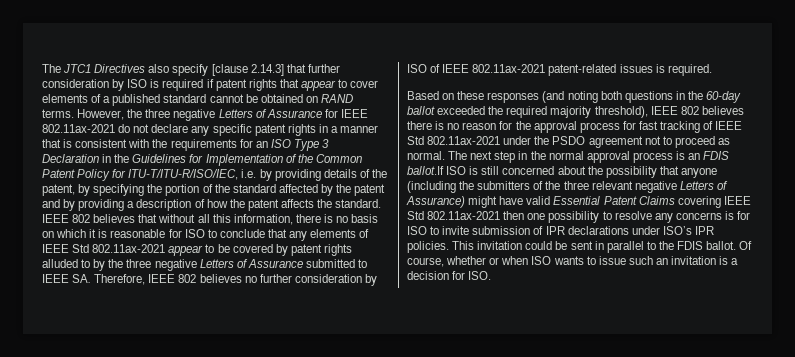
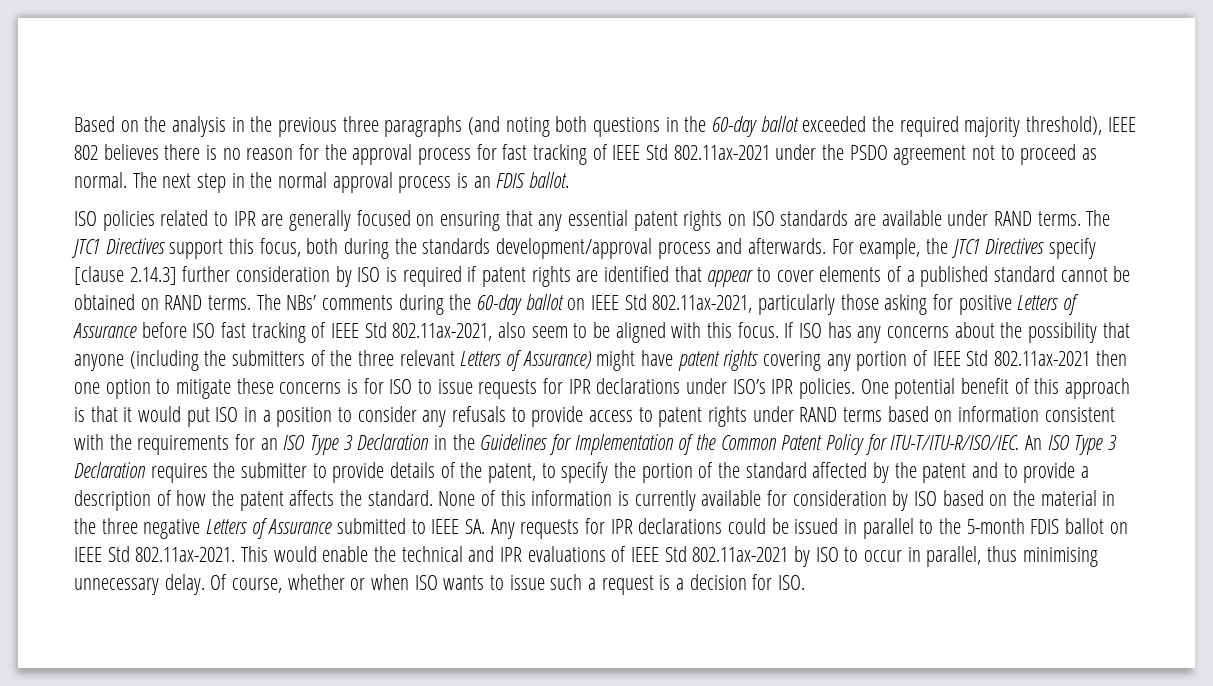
- The JTC1 Directives also specify [clause 2.14.3] that further consideration by ISO is required if patent rights that appear to cover elements of a published standard cannot be obtained on RAND terms. However, the three negative Letters of Assurance for IEEE 802.11ax-2021 do not declare any specific patent rights in a manner that is consistent with the requirements for an ISO Type 3 Declaration in the Guidelines for Implementation of the Common Patent Policy for ITU-T/ITU-R/ISO/IEC, i.e. by providing details of the patent, by specifying the portion of the standard affected by the patent and by providing a description of how the patent affects the standard. IEEE 802 believes that without all this information, there is no basis on which it is reasonable for ISO to conclude that any elements of IEEE Std 802.11ax-2021 appear to be covered by patent rights alluded to by the three negative Letters of Assurance submitted to IEEE SA. Therefore, IEEE 802 believes no further consideration by ISO of IEEE 802.11ax-2021 patent-related issues is required.
- Based on these responses (and noting both questions in the 60-day ballot exceeded the required majority threshold), IEEE 802 believes there is no reason for the approval process for fast tracking of IEEE Std 802.11ax-2021 under the PSDO agreement not to proceed as normal.
+ Based on the analysis in the previous three paragraphs (and noting both questions in the 60-day ballot exceeded the required majority threshold), IEEE 802 believes there is no reason for the approval process for fast tracking of IEEE Std 802.11ax-2021 under the PSDO agreement not to proceed as normal.
- The next step in the normal approval process is an FDIS ballot.If ISO is still concerned about the possibility that anyone (including the submitters of the three relevant negative Letters of Assurance) might have valid Essential Patent Claims covering IEEE Std 802.11ax-2021 then one possibility to resolve any concerns is for ISO to invite submission of IPR declarations under ISO’s IPR policies.
+ The next step in the normal approval process is an FDIS ballot.
+ ISO policies related to IPR are generally focused on ensuring that any essential patent rights on ISO standards are available under RAND terms. The JTC1 Directives support this focus, both during the standards development/approval process and afterwards. For example, the JTC1 Directives specify [clause 2.14.3] further consideration by ISO is required if patent rights are identified that appear to cover elements of a published standard cannot be obtained on RAND terms. The NBs’ comments during the 60-day ballot on IEEE Std 802.11ax-2021, particularly those asking for positive Letters of Assurance before ISO fast tracking of IEEE Std 802.11ax-2021, also seem to be aligned with this focus. If ISO has any concerns about the possibility that anyone (including the submitters of the three relevant Letters of Assurance) might have patent rights covering any portion of IEEE Std 802.11ax-2021 then one option to mitigate these concerns is for ISO to issue requests for IPR declarations under ISO’s IPR policies.
- This invitation could be sent in parallel to the FDIS ballot.
+ One potential benefit of this approach is that it would put ISO in a position to consider any refusals to provide access to patent rights under RAND terms based on information consistent with the requirements for an ISO Type 3 Declaration in the Guidelines for Implementation of the Common Patent Policy for ITU-T/ITU-R/ISO/IEC. An ISO Type 3 Declaration requires the submitter to provide details of the patent, to specify the portion of the standard affected by the patent and to provide a description of how the patent affects the standard. None of this information is currently available for consideration by ISO based on the material in the three negative Letters of Assurance submitted to IEEE SA. Any requests for IPR declarations could be issued in parallel to the 5-month FDIS ballot on IEEE Std 802.11ax-2021. This would enable the technical and IPR evaluations of IEEE Std 802.11ax-2021 by ISO to occur in parallel, thus minimising unnecessary delay.
- Of course, whether or when ISO wants to issue such an invitation is a decision for ISO.
+ Of course, whether or when ISO wants to issue such a request is a decision for ISO.

